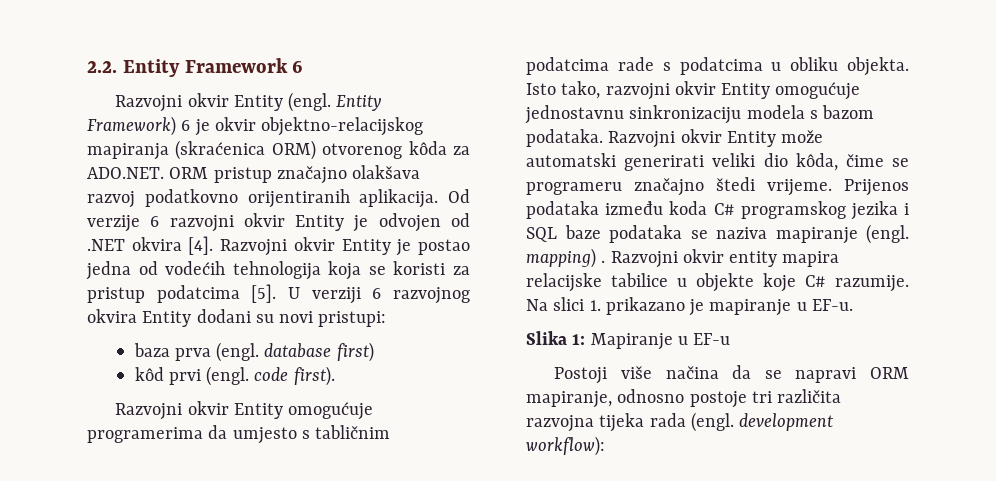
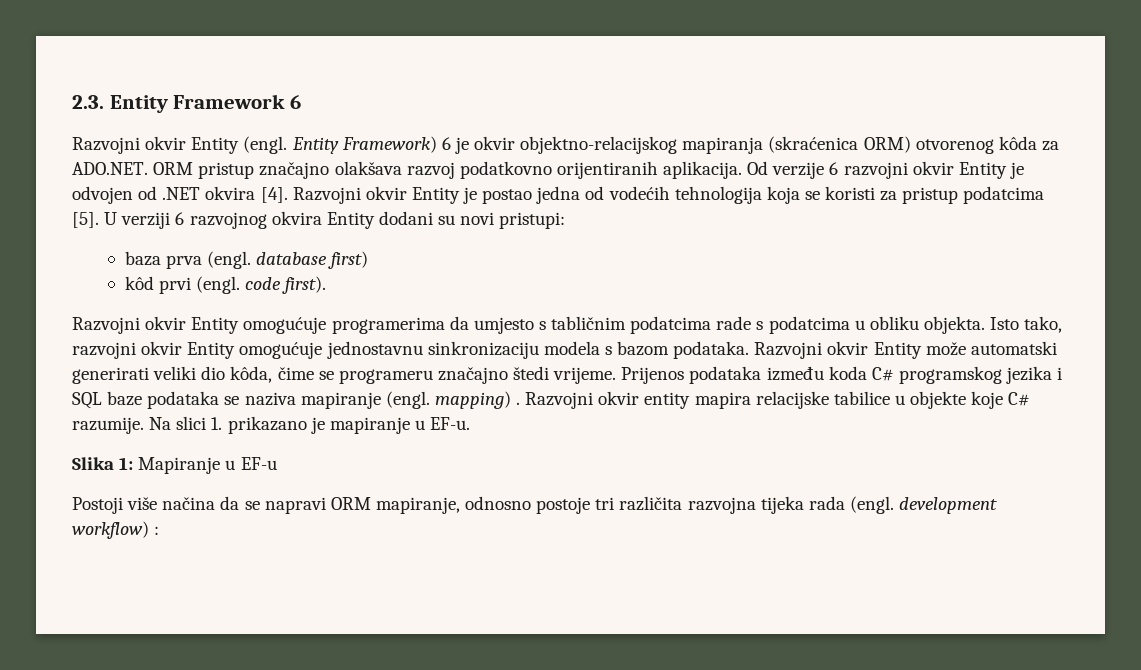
- 2.2. Entity Framework 6
+ 2.3. Entity Framework 6
- Postoji više načina da se napravi ORM mapiranje, odnosno postoje tri različita razvojna tijeka rada (engl. development workflow):
+ Postoji više načina da se napravi ORM mapiranje, odnosno postoje tri različita razvojna tijeka rada (engl. development workflow) :

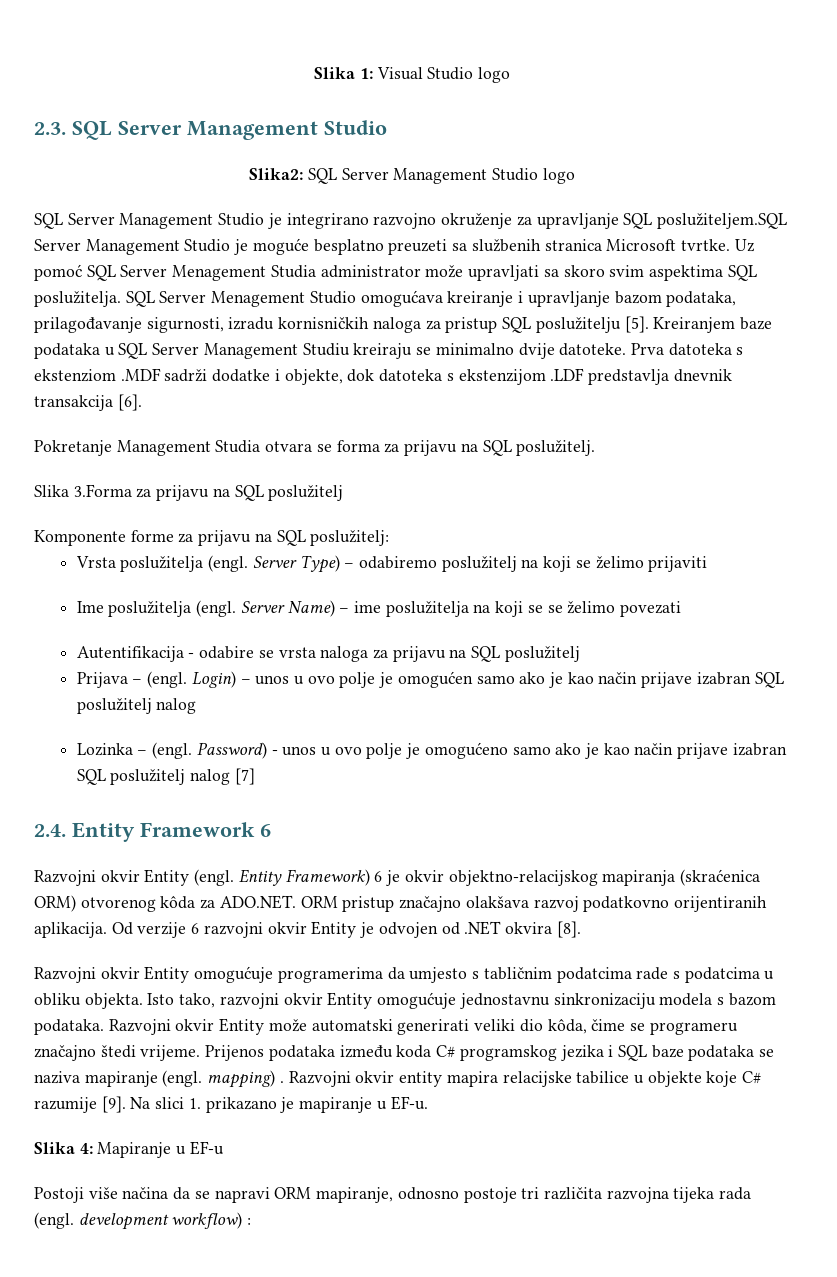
- 2.3. Entity Framework 6
+ Slika 1: Visual Studio logo
+ 2.3. SQL Server Management Studio
+ Slika2: SQL Server Management Studio logo
+ SQL Server Management Studio je integrirano razvojno okruženje za upravljanje SQL poslužiteljem.SQL Server Management Studio je moguće besplatno preuzeti sa službenih stranica Microsoft tvrtke. Uz pomoć SQL Server Menagement Studia administrator može upravljati sa skoro svim aspektima SQL poslužitelja. SQL Server Menagement Studio omogućava kreiranje i upravljanje bazom podataka, prilagođavanje sigurnosti, izradu kornisničkih naloga za pristup SQL poslužitelju [5]. Kreiranjem baze podataka u SQL Server Management Studiu kreiraju se minimalno dvije datoteke. Prva datoteka s ekstenziom .MDF sadrži dodatke i objekte, dok datoteka s ekstenzijom .LDF predstavlja dnevnik transakcija [6].
+ Pokretanje Management Studia otvara se forma za prijavu na SQL poslužitelj.
+ Slika 3.Forma za prijavu na SQL poslužitelj
+ Komponente forme za prijavu na SQL poslužitelj:
+ Vrsta poslužitelja (engl. Server Type) – odabiremo poslužitelj na koji se želimo prijaviti
+ Ime poslužitelja (engl. Server Name) – ime poslužitelja na koji se se želimo povezati
+ Autentifikacija - odabire se vrsta naloga za prijavu na SQL poslužitelj
+ Prijava – (engl. Login) – unos u ovo polje je omogućen samo ako je kao način prijave izabran SQL poslužitelj nalog
+ Lozinka – (engl. Password) - unos u ovo polje je omogućeno samo ako je kao način prijave izabran SQL poslužitelj nalog [7]
+ 2.4. Entity Framework 6
- Od verzije 6 razvojni okvir Entity je odvojen od .NET okvira [4]. Razvojni okvir Entity je postao jedna od vodećih tehnologija koja se koristi za pristup podatcima [5]. U verziji 6 razvojnog okvira Entity dodani su novi pristupi:
- baza prva (engl. database first)
- kôd prvi (engl. code first).
+ Od verzije 6 razvojni okvir Entity je odvojen od .NET okvira [8].
- Razvojni okvir entity mapira relacijske tabilice u objekte koje C# razumije.
+ Razvojni okvir entity mapira relacijske tabilice u objekte koje C# razumije [9].
- Slika 1: Mapiranje u EF-u
+ Slika 4: Mapiranje u EF-u

